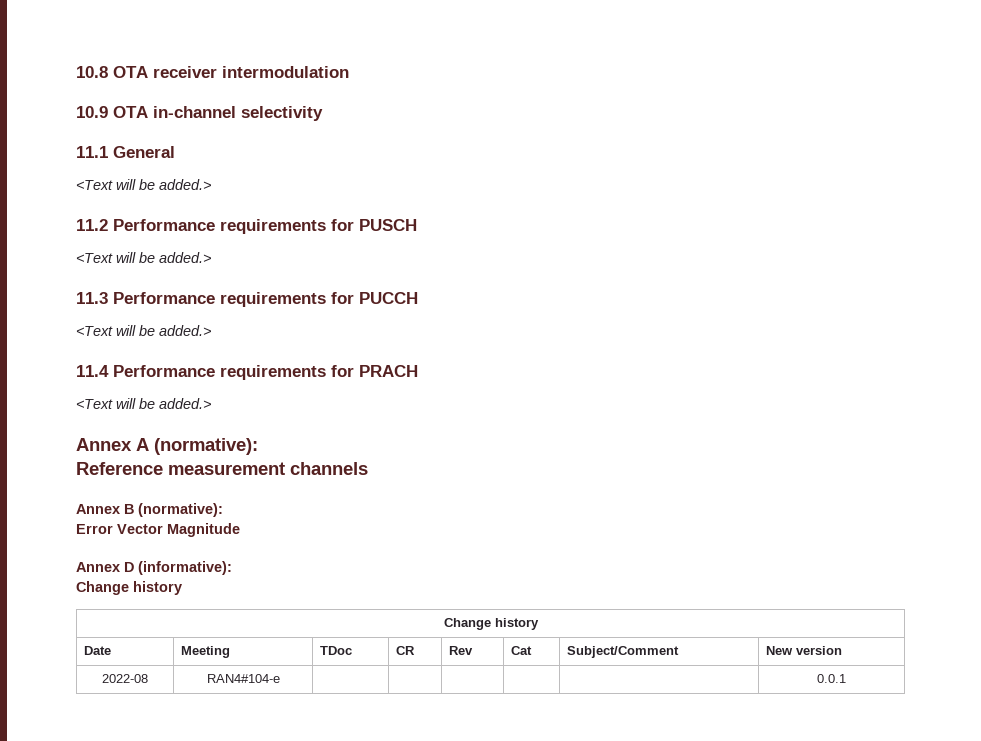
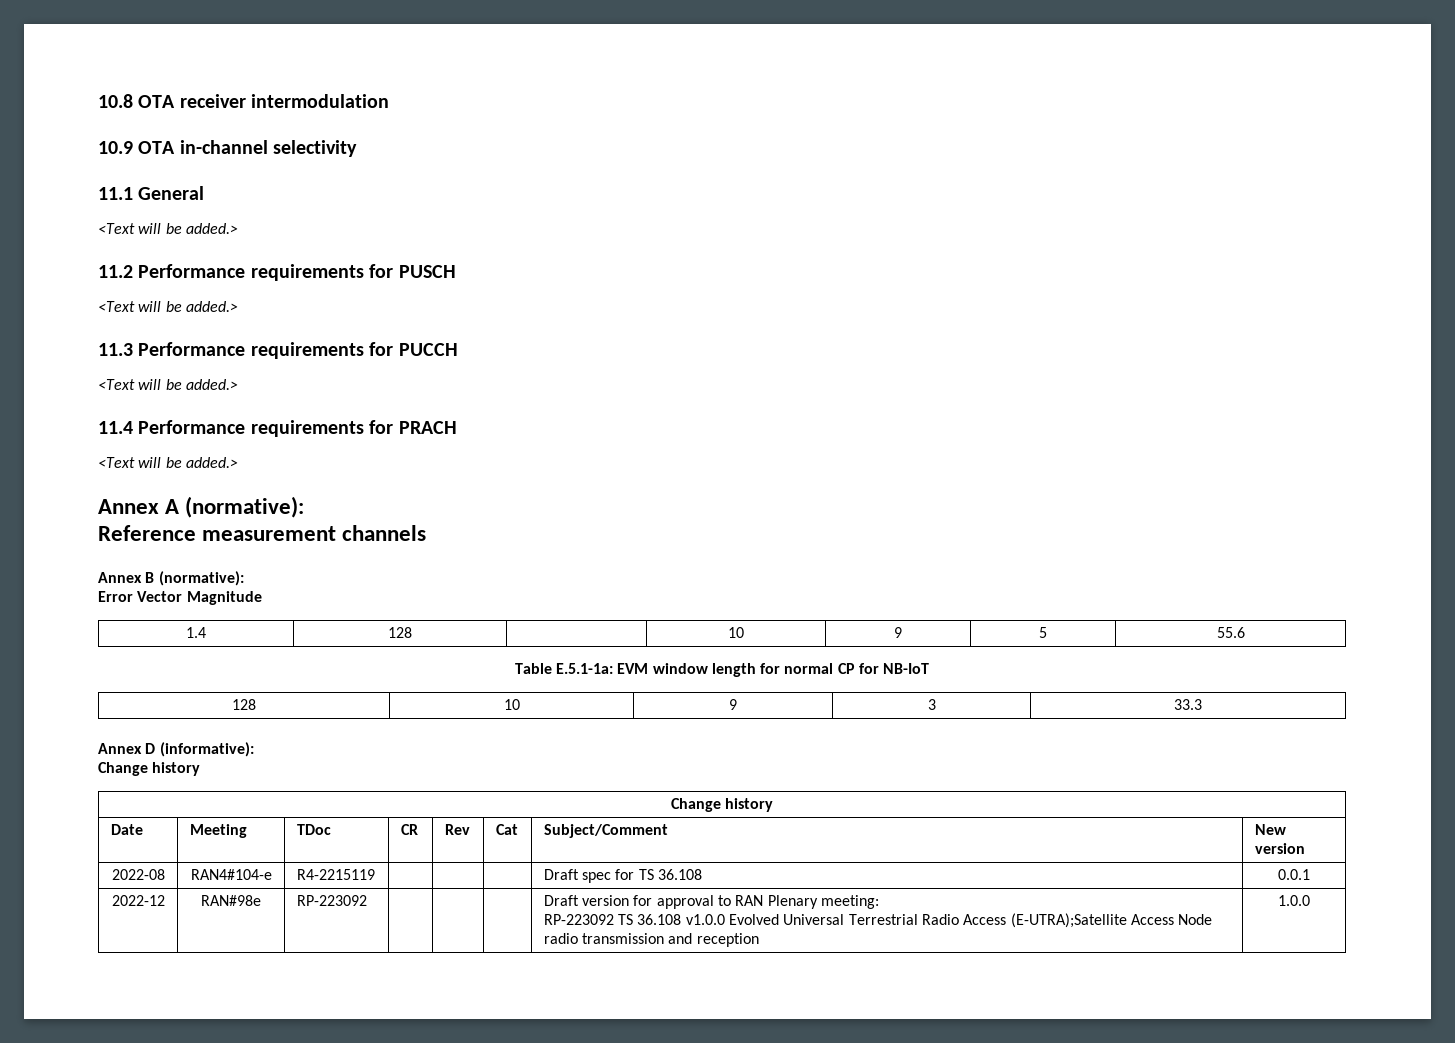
+ 1.4 | 128 | | 10 | 9 | 5 | 55.6
+ Table E.5.1-1a: EVM window length for normal CP for NB-IoT
+ 128 | 10 | 9 | 3 | 33.3
- 2022-08 | RAN4#104-e | | | | | | 0.0.1
+ 2022-08 | RAN4#104-e | R4-2215119 | | | | Draft spec for TS 36.108 | 0.0.1
+ 2022-12 | RAN#98e | RP-223092 | | | | Draft version for approval to RAN Plenary meeting:
+ RP-223092 TS 36.108 v1.0.0 Evolved Universal Terrestrial Radio Access (E-UTRA);Satellite Access Node radio transmission and reception | 1.0.0

